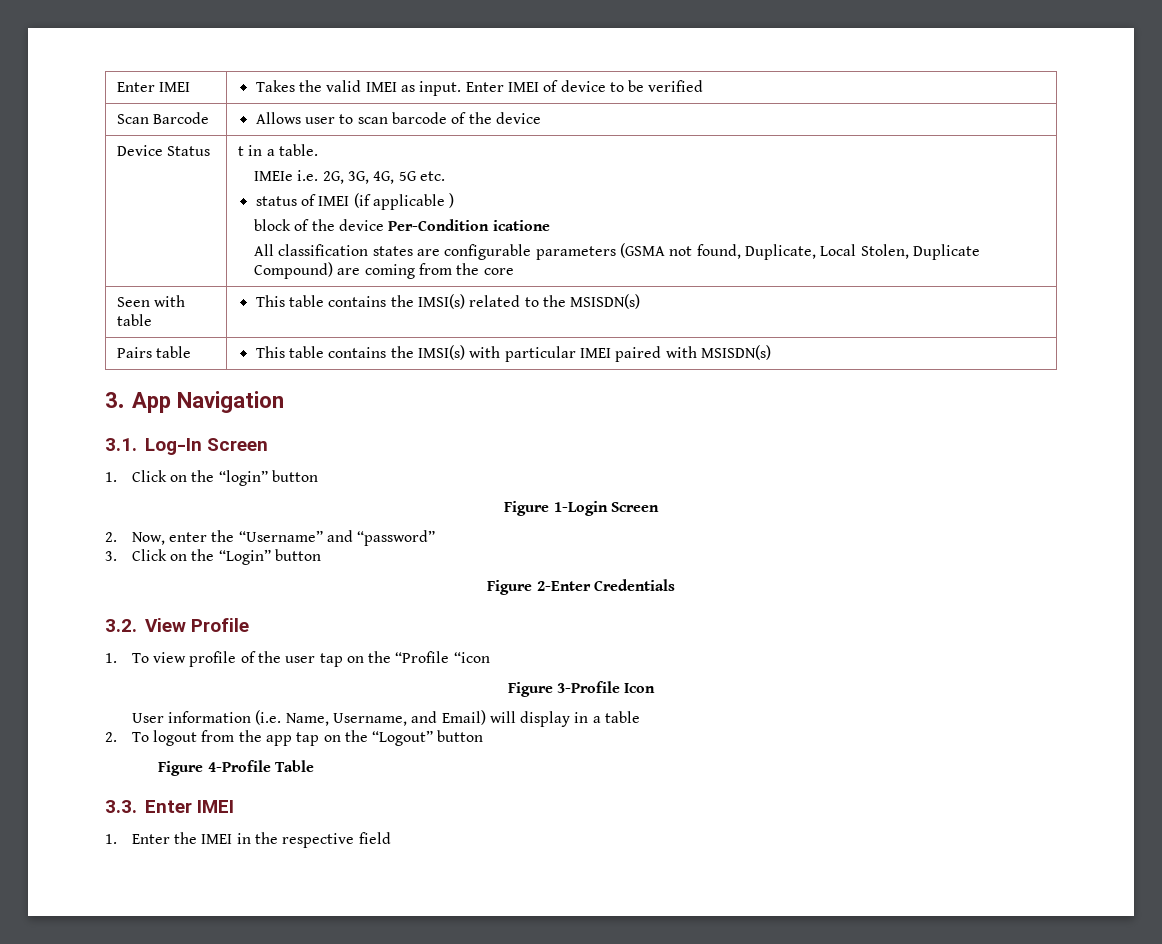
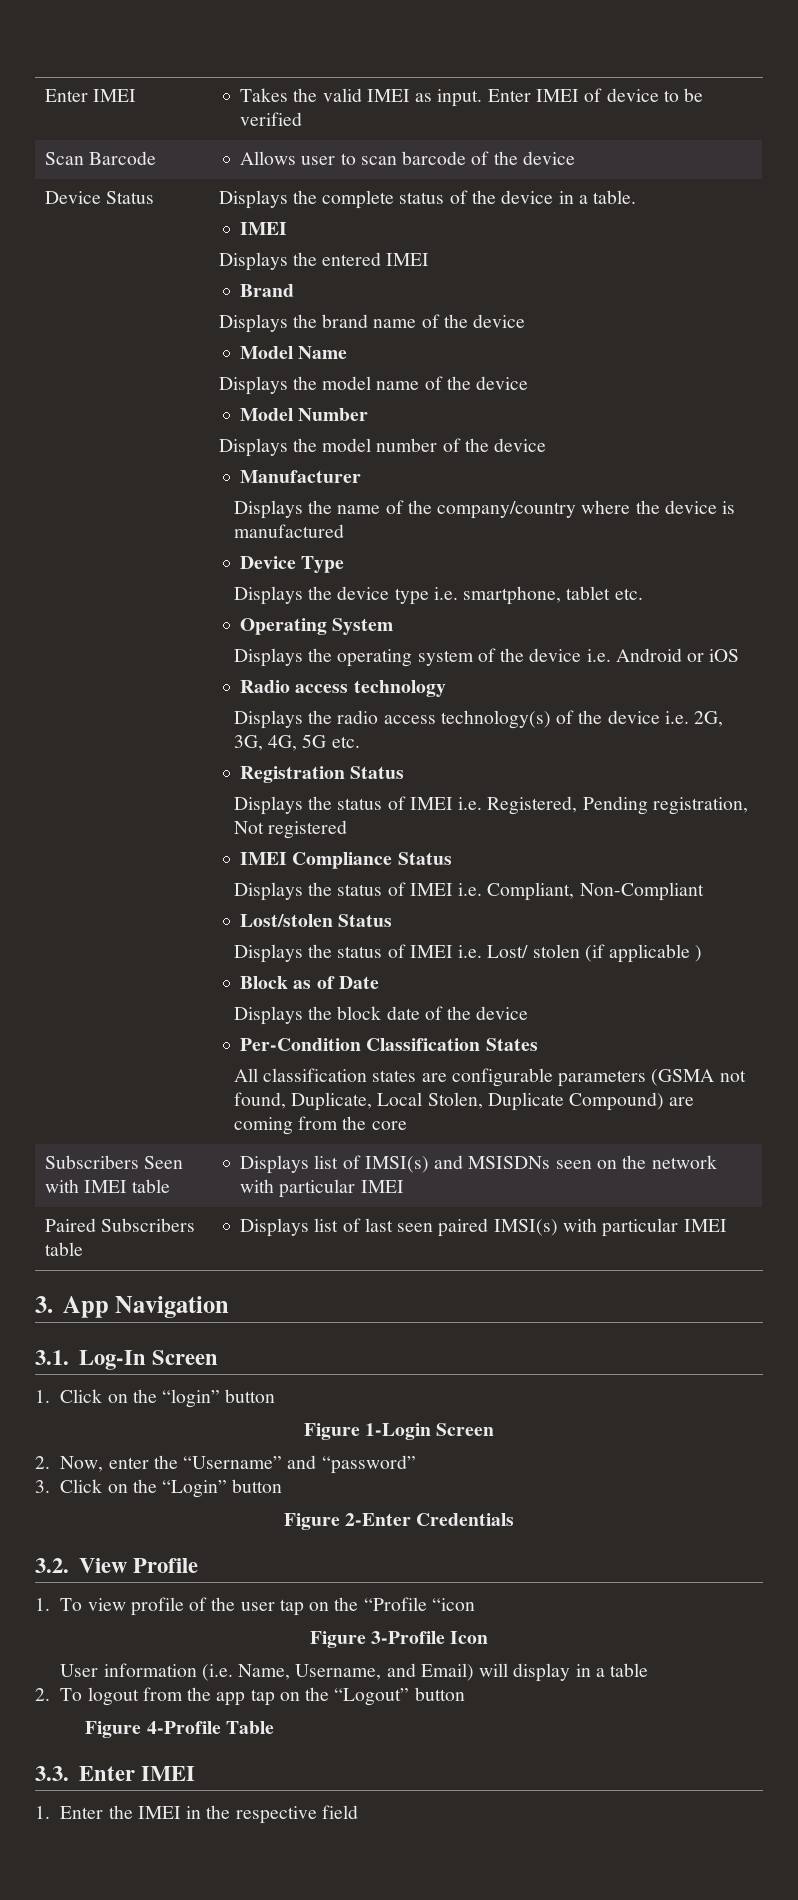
- t in a table.
- IMEIe i.e. 2G, 3G, 4G, 5G etc.
+ Displays the complete status of the device in a table.
+ IMEI
+ Displays the entered IMEI
+ Brand
+ Displays the brand name of the device
+ Model Name
+ Displays the model name of the device
+ Model Number
+ Displays the model number of the device
+ Manufacturer
+ Displays the name of the company/country where the device is manufactured
+ Device Type
+ Displays the device type i.e. smartphone, tablet etc.
+ Operating System
+ Displays the operating system of the device i.e. Android or iOS
+ Radio access technology
+ Displays the radio access technology(s) of the device i.e. 2G, 3G, 4G, 5G etc.
- status of IMEI (if applicable )
- block of the device Per-Condition icatione
+ Registration Status
+ Displays the status of IMEI i.e. Registered, Pending registration, Not registered
+ IMEI Compliance Status
+ Displays the status of IMEI i.e. Compliant, Non-Compliant
+ Lost/stolen Status
+ Displays the status of IMEI i.e. Lost/ stolen (if applicable )
+ Block as of Date
+ Displays the block date of the device
+ Per-Condition Classification States
- Seen with table | This table contains the IMSI(s) related to the MSISDN(s)
- Pairs table | This table contains the IMSI(s) with particular IMEI paired with MSISDN(s)
+ Subscribers Seen with IMEI table | Displays list of IMSI(s) and MSISDNs seen on the network with particular IMEI
+ Paired Subscribers table | Displays list of last seen paired IMSI(s) with particular IMEI

